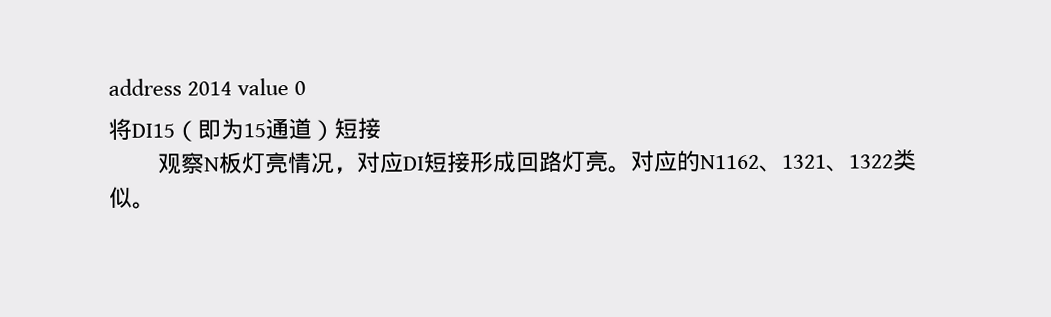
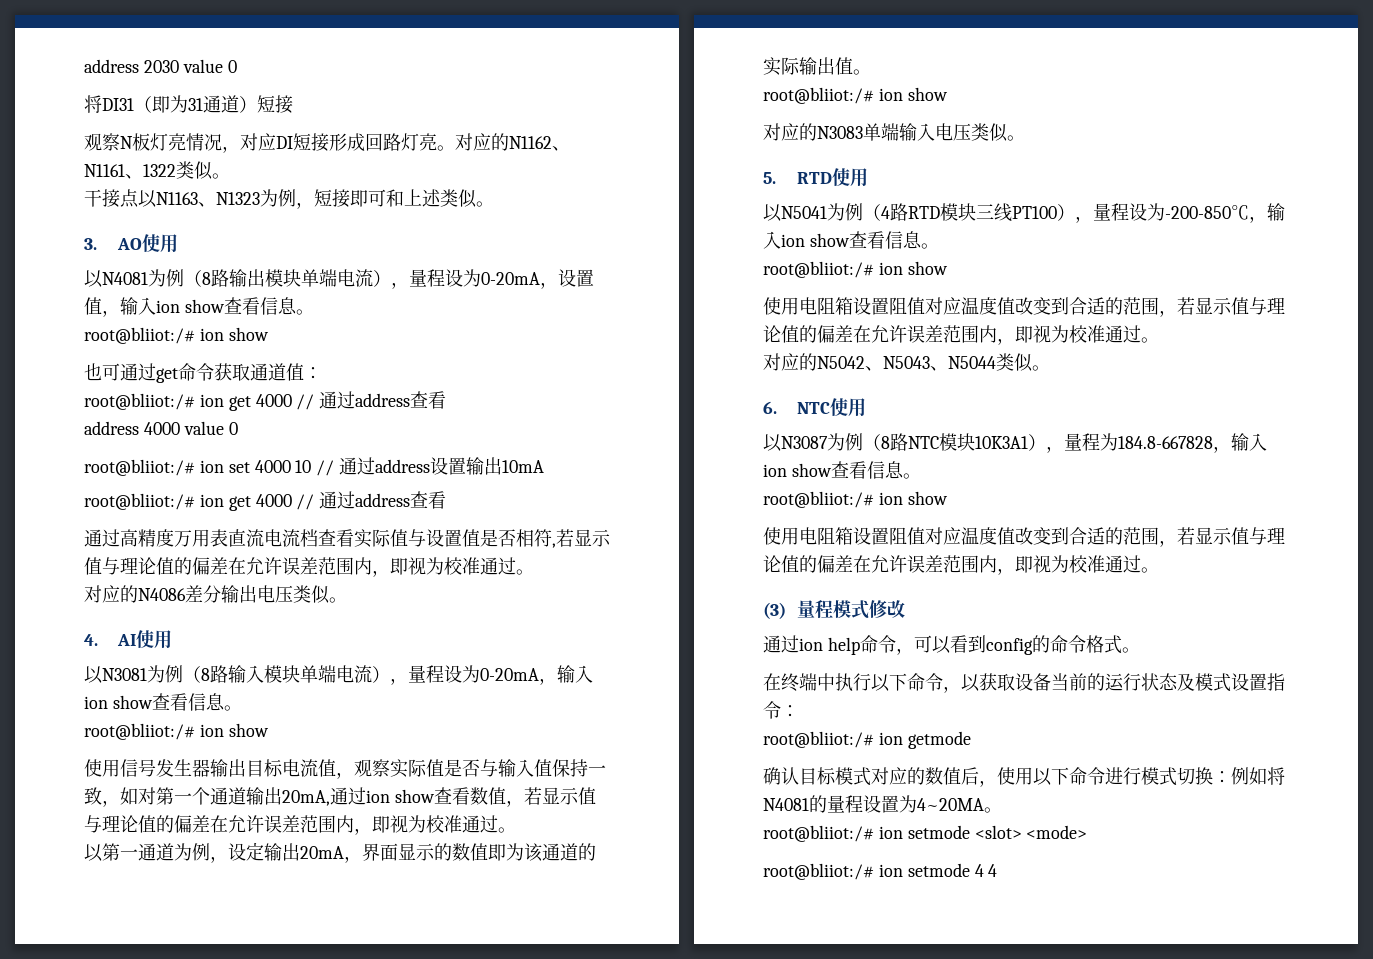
- address 2014 value 0
+ address 2030 value 0
- 将DI15（即为15通道）短接
+ 将DI31（即为31通道）短接
- 对应的N1162、1321、1322类似。
+ 对应的N1162、N1161、1322类似。
+ 干接点以N1163、N1323为例，短接即可和上述类似。
+ 3. AO使用
+ 以N4081为例（8路输出模块单端电流），量程设为0-20mA，设置值，输入ion show查看信息。
+ root@bliiot:/# ion show
+ 也可通过get命令获取通道值：
+ root@bliiot:/# ion get 4000 // 通过address查看
+ address 4000 value 0
+ root@bliiot:/# ion set 4000 10 // 通过address设置输出10mA
+ root@bliiot:/# ion get 4000 // 通过address查看
+ 通过高精度万用表直流电流档查看实际值与设置值是否相符,若显示值与理论值的偏差在允许误差范围内，即视为校准通过。
+ 对应的N4086差分输出电压类似。
+ 4. AI使用
+ 以N3081为例（8路输入模块单端电流），量程设为0-20mA，输入ion show查看信息。
+ root@bliiot:/# ion show
+ 使用信号发生器输出目标电流值，观察实际值是否与输入值保持一致，如对第一个通道输出20mA,通过ion show查看数值，若显示值与理论值的偏差在允许误差范围内，即视为校准通过。
+ 以第一通道为例，设定输出20mA，界面显示的数值即为该通道的实际输出值。
+ root@bliiot:/# ion show
+ 对应的N3083单端输入电压类似。
+ 5. RTD使用
+ 以N5041为例（4路RTD模块三线PT100），量程设为-200-850℃，输入ion show查看信息。
+ root@bliiot:/# ion show
+ 使用电阻箱设置阻值对应温度值改变到合适的范围，若显示值与理论值的偏差在允许误差范围内，即视为校准通过。
+ 对应的N5042、N5043、N5044类似。
+ 6. NTC使用
+ 以N3087为例（8路NTC模块10K3A1），量程为184.8-667828，输入ion show查看信息。
+ root@bliiot:/# ion show
+ 使用电阻箱设置阻值对应温度值改变到合适的范围，若显示值与理论值的偏差在允许误差范围内，即视为校准通过。
+ (3)量程模式修改
+ 通过ion help命令，可以看到config的命令格式。
+ 在终端中执行以下命令，以获取设备当前的运行状态及模式设置指令：
+ root@bliiot:/# ion getmode
+ 确认目标模式对应的数值后，使用以下命令进行模式切换：例如将N4081的量程设置为4~20MA。
+ root@bliiot:/# ion setmode <slot> <mode>
+ root@bliiot:/# ion setmode 4 4

